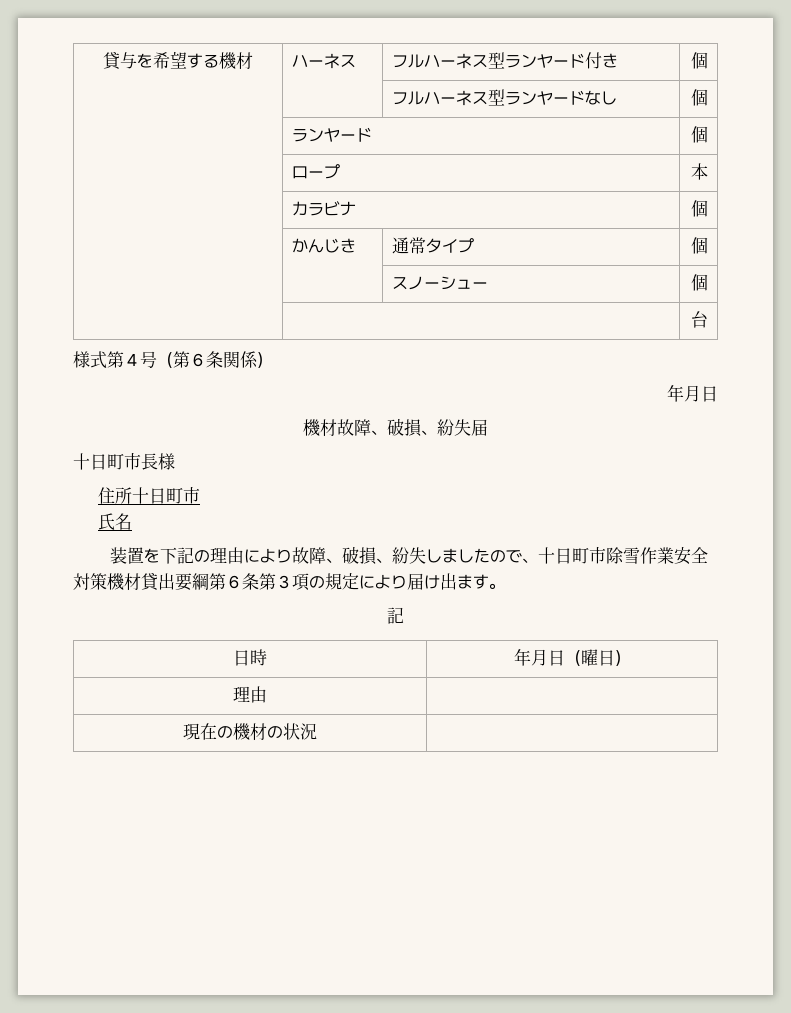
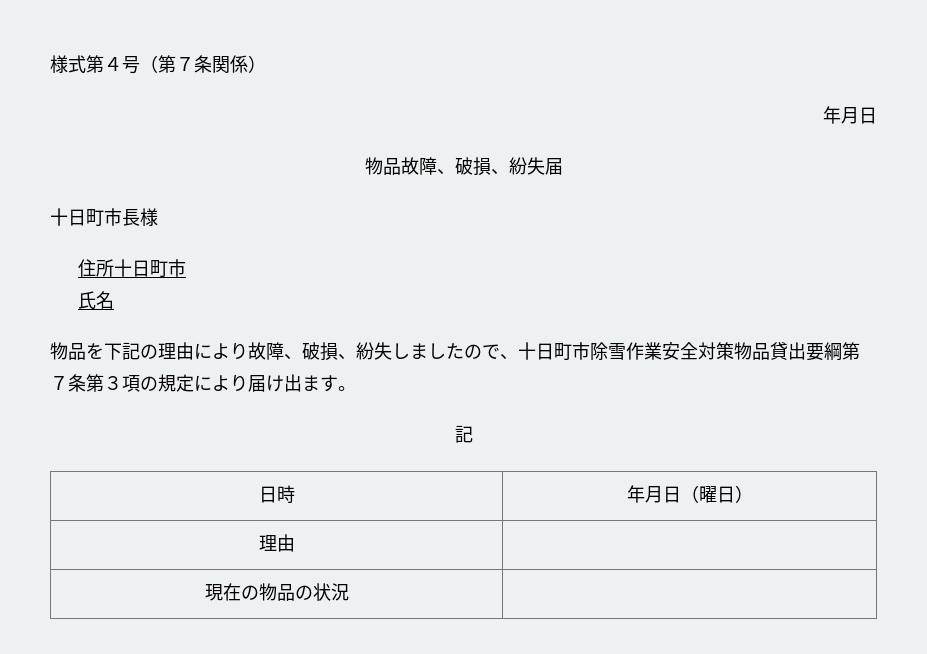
- 貸与を希望する機材 | ハーネス | フルハーネス型ランヤード付き | 個
- | | フルハーネス型ランヤードなし | 個
- | ランヤード | 個
- | ロープ | 本
- | カラビナ | 個
- | かんじき | 通常タイプ | 個
- | | スノーシュー | 個
- | | 台
- 様式第４号（第６条関係）
+ 様式第４号（第７条関係）
- 機材故障、破損、紛失届
+ 物品故障、破損、紛失届
- 装置を下記の理由により故障、破損、紛失しましたので、十日町市除雪作業安全対策機材貸出要綱第６条第３項の規定により届け出ます。
+ 物品を下記の理由により故障、破損、紛失しましたので、十日町市除雪作業安全対策物品貸出要綱第７条第３項の規定により届け出ます。
- 現在の機材の状況 |
+ 現在の物品の状況 |

